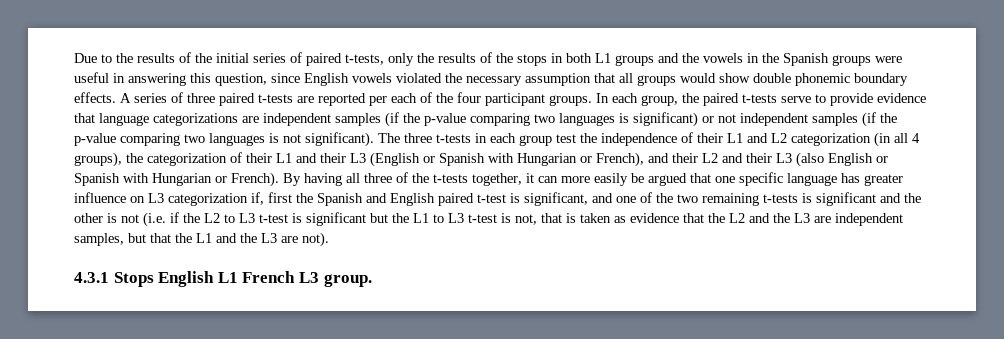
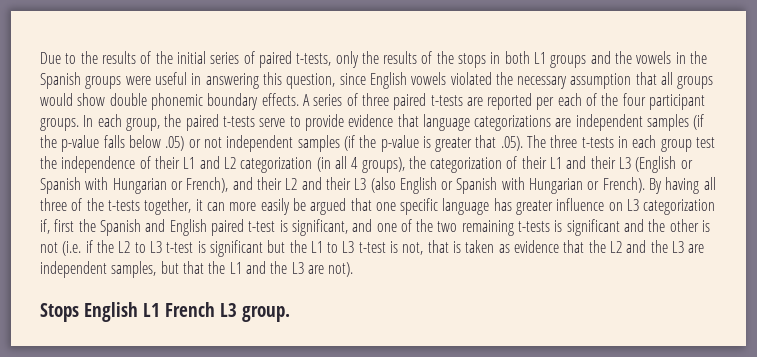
- In each group, the paired t-tests serve to provide evidence that language categorizations are independent samples (if the p-value comparing two languages is significant) or not independent samples (if the p-value comparing two languages is not significant). The three t-tests in each group test the independence of their L1 and L2 categorization (in all 4 groups), the categorization of their L1 and their L3 (English or Spanish with Hungarian or French), and their L2 and their L3 (also English or Spanish with Hungarian or French).
+ In each group, the paired t-tests serve to provide evidence that language categorizations are independent samples (if the p-value falls below .05) or not independent samples (if the p-value is greater that .05). The three t-tests in each group test the independence of their L1 and L2 categorization (in all 4 groups), the categorization of their L1 and their L3 (English or Spanish with Hungarian or French), and their L2 and their L3 (also English or Spanish with Hungarian or French).
- 4.3.1 Stops English L1 French L3 group.
+ Stops English L1 French L3 group.

